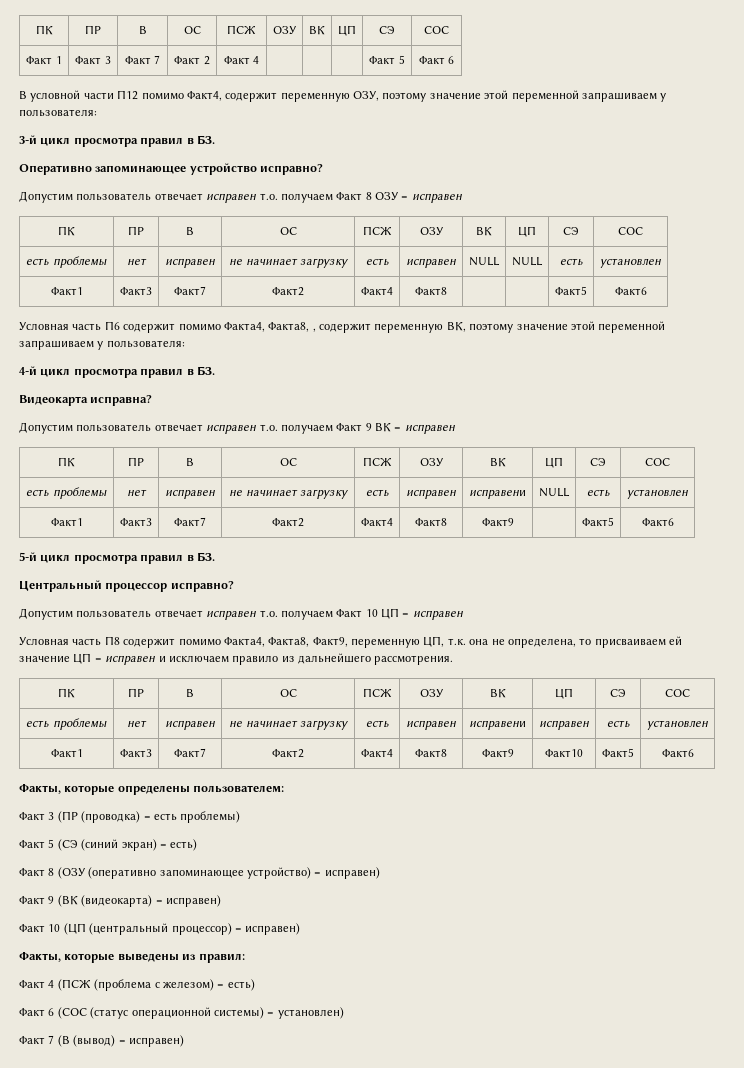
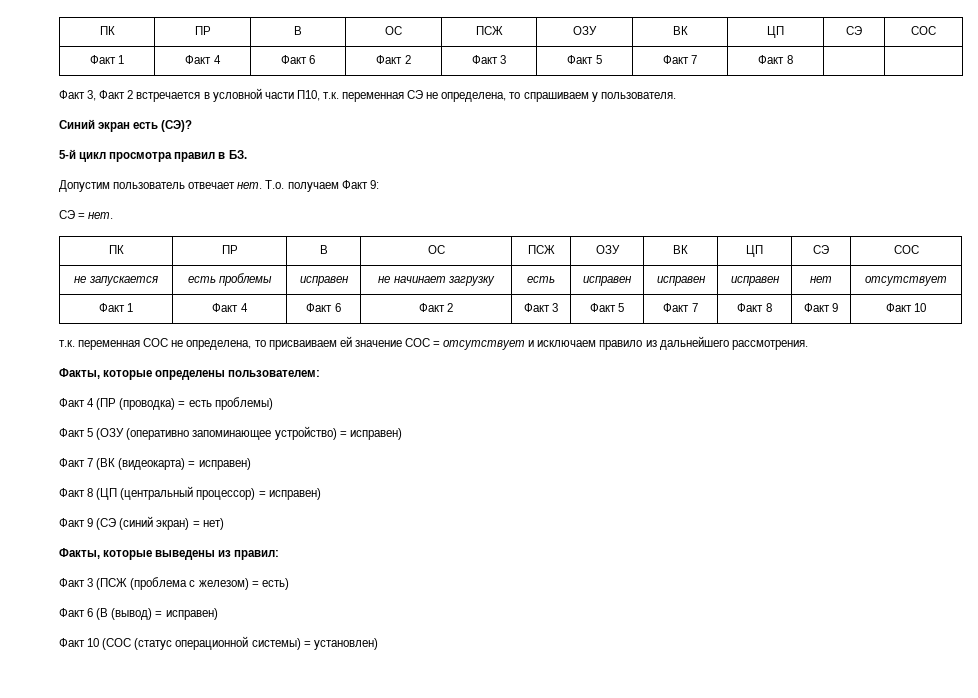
- Факт 1 | Факт 3 | Факт 7 | Факт 2 | Факт 4 | | | | Факт 5 | Факт 6
- В условной части П12 помимо Факт4, содержит переменную ОЗУ, поэтому значение этой переменной запрашиваем у пользователя:
- 3-й цикл просмотра правил в БЗ.
- Оперативно запоминающее устройство исправно?
- Допустим пользователь отвечает исправен т.о. получаем Факт 8 ОЗУ = исправен
+ Факт 1 | Факт 4 | Факт 6 | Факт 2 | Факт 3 | Факт 5 | Факт 7 | Факт 8 | |
+ Факт 3, Факт 2 встречается в условной части П10, т.к. переменная СЭ не определена, то спрашиваем у пользователя.
+ Синий экран есть (СЭ)?
+ 5-й цикл просмотра правил в БЗ.
+ Допустим пользователь отвечает нет. Т.о. получаем Факт 9:
+ СЭ = нет.
- есть проблемы | нет | исправен | не начинает загрузку | есть | исправен | NULL | NULL | есть | установлен
- Факт1 | Факт3 | Факт7 | Факт2 | Факт4 | Факт8 | | | Факт5 | Факт6
- Условная часть П6 содержит помимо Факта4, Факта8, , содержит переменную ВК, поэтому значение этой переменной запрашиваем у пользователя:
- 4-й цикл просмотра правил в БЗ.
- Видеокарта исправна?
- Допустим пользователь отвечает исправен т.о. получаем Факт 9 ВК = исправен
- ПК | ПР | В | ОС | ПСЖ | ОЗУ | ВК | ЦП | СЭ | СОС
- есть проблемы | нет | исправен | не начинает загрузку | есть | исправен | исправени | NULL | есть | установлен
- Факт1 | Факт3 | Факт7 | Факт2 | Факт4 | Факт8 | Факт9 | | Факт5 | Факт6
- 5-й цикл просмотра правил в БЗ.
- Центральный процессор исправно?
- Допустим пользователь отвечает исправен т.о. получаем Факт 10 ЦП = исправен
- Условная часть П8 содержит помимо Факта4, Факта8, Факт9, переменную ЦП, т.к. она не определена, то присваиваем ей значение ЦП = исправен и исключаем правило из дальнейшего рассмотрения.
- ПК | ПР | В | ОС | ПСЖ | ОЗУ | ВК | ЦП | СЭ | СОС
- есть проблемы | нет | исправен | не начинает загрузку | есть | исправен | исправени | исправен | есть | установлен
- Факт1 | Факт3 | Факт7 | Факт2 | Факт4 | Факт8 | Факт9 | Факт10 | Факт5 | Факт6
+ не запускается | есть проблемы | исправен | не начинает загрузку | есть | исправен | исправен | исправен | нет | отсутствует
+ Факт 1 | Факт 4 | Факт 6 | Факт 2 | Факт 3 | Факт 5 | Факт 7 | Факт 8 | Факт 9 | Факт 10
+ т.к. переменная СОС не определена, то присваиваем ей значение СОС = отсутствует и исключаем правило из дальнейшего рассмотрения.
- Факт 3 (ПР (проводка) = есть проблемы)
+ Факт 4 (ПР (проводка) = есть проблемы)
- Факт 5 (СЭ (синий экран) = есть)
- Факт 8 (ОЗУ (оперативно запоминающее устройство) = исправен)
+ Факт 5 (ОЗУ (оперативно запоминающее устройство) = исправен)
- Факт 9 (ВК (видеокарта) = исправен)
+ Факт 7 (ВК (видеокарта) = исправен)
- Факт 10 (ЦП (центральный процессор) = исправен)
+ Факт 8 (ЦП (центральный процессор) = исправен)
+ Факт 9 (СЭ (синий экран) = нет)
- Факт 4 (ПСЖ (проблема с железом) = есть)
+ Факт 3 (ПСЖ (проблема с железом) = есть)
- Факт 6 (СОС (статус операционной системы) = установлен)
+ Факт 6 (В (вывод) = исправен)
+ Факт 10 (СОС (статус операционной системы) = установлен)
- Факт 7 (В (вывод) = исправен)

